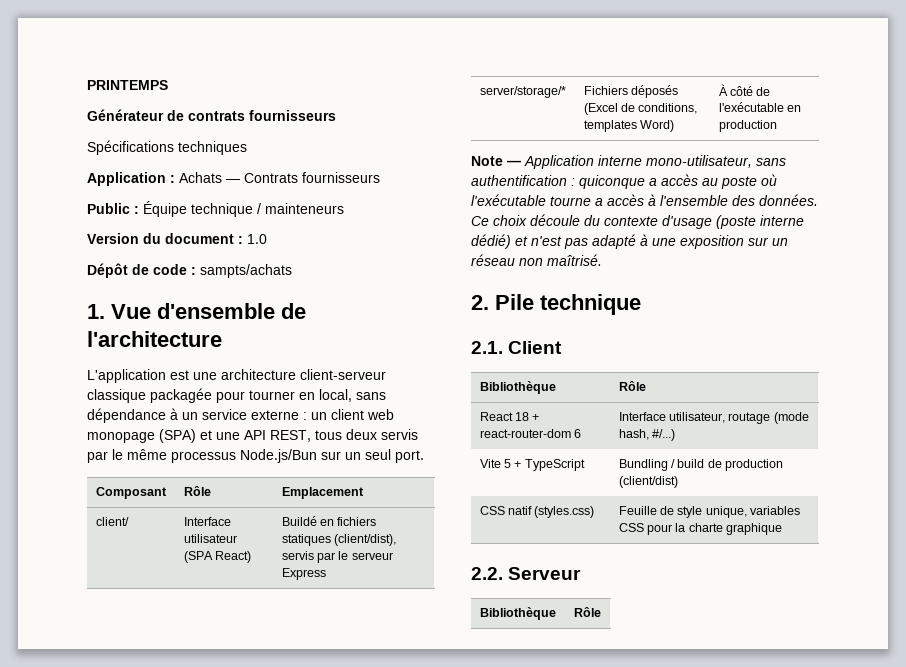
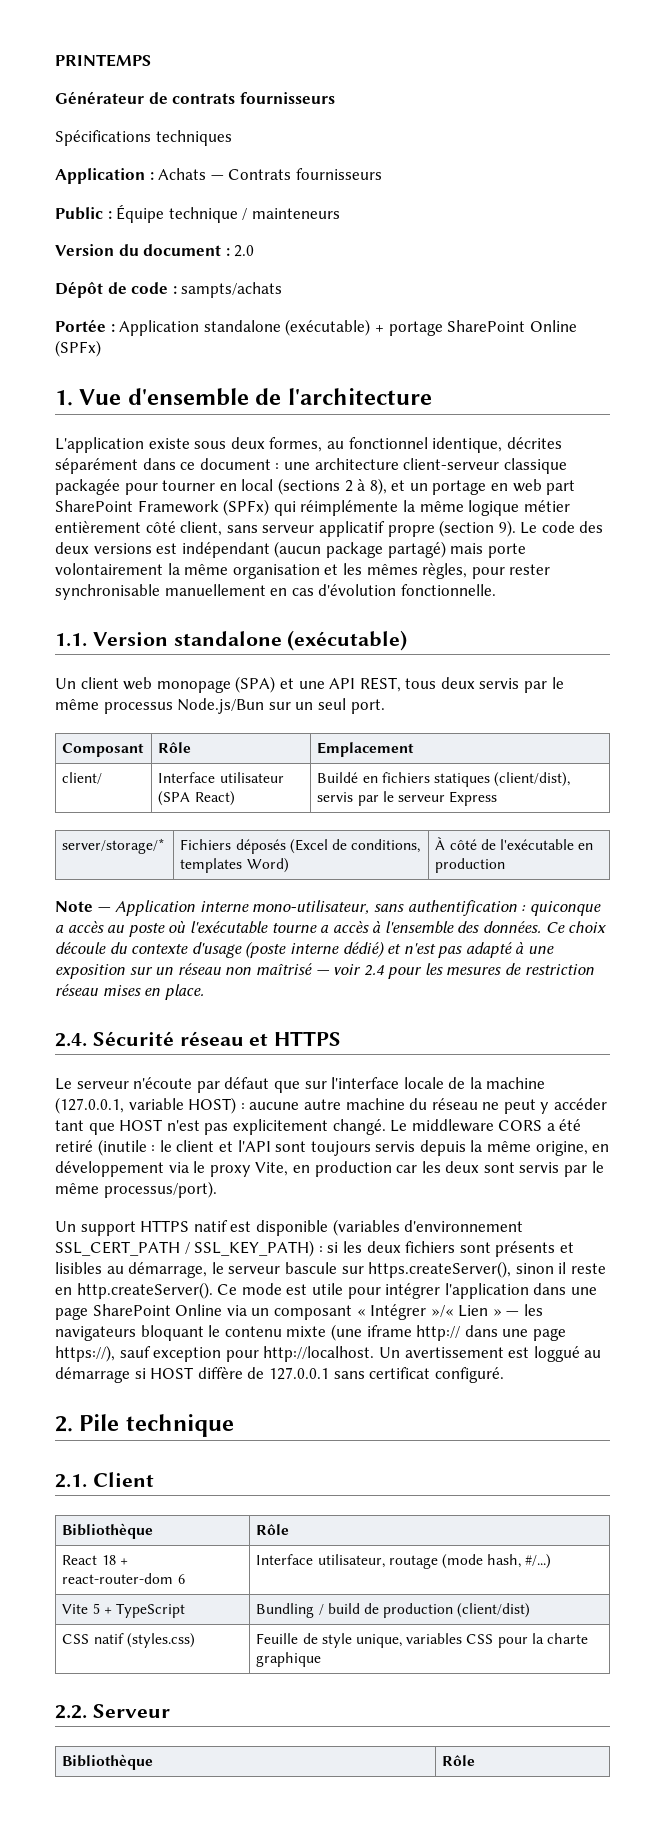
- Version du document : 1.0
+ Version du document : 2.0
+ Portée : Application standalone (exécutable) + portage SharePoint Online (SPFx)
- L'application est une architecture client-serveur classique packagée pour tourner en local, sans dépendance à un service externe : un client web monopage (SPA) et une API REST, tous deux servis par le même processus Node.js/Bun sur un seul port.
+ L'application existe sous deux formes, au fonctionnel identique, décrites séparément dans ce document : une architecture client-serveur classique packagée pour tourner en local (sections 2 à 8), et un portage en web part SharePoint Framework (SPFx) qui réimplémente la même logique métier entièrement côté client, sans serveur applicatif propre (section 9). Le code des deux versions est indépendant (aucun package partagé) mais porte volontairement la même organisation et les mêmes règles, pour rester synchronisable manuellement en cas d'évolution fonctionnelle.
+ 1.1. Version standalone (exécutable)
+ Un client web monopage (SPA) et une API REST, tous deux servis par le même processus Node.js/Bun sur un seul port.
- Ce choix découle du contexte d'usage (poste interne dédié) et n'est pas adapté à une exposition sur un réseau non maîtrisé.
+ Ce choix découle du contexte d'usage (poste interne dédié) et n'est pas adapté à une exposition sur un réseau non maîtrisé — voir 2.4 pour les mesures de restriction réseau mises en place.
+ 2.4. Sécurité réseau et HTTPS
+ Le serveur n'écoute par défaut que sur l'interface locale de la machine (127.0.0.1, variable HOST) : aucune autre machine du réseau ne peut y accéder tant que HOST n'est pas explicitement changé. Le middleware CORS a été retiré (inutile : le client et l'API sont toujours servis depuis la même origine, en développement via le proxy Vite, en production car les deux sont servis par le même processus/port).
+ Un support HTTPS natif est disponible (variables d'environnement SSL_CERT_PATH / SSL_KEY_PATH) : si les deux fichiers sont présents et lisibles au démarrage, le serveur bascule sur https.createServer(), sinon il reste en http.createServer(). Ce mode est utile pour intégrer l'application dans une page SharePoint Online via un composant « Intégrer »/« Lien » — les navigateurs bloquant le contenu mixte (une iframe http:// dans une page https://), sauf exception pour http://localhost. Un avertissement est loggué au démarrage si HOST diffère de 127.0.0.1 sans certificat configuré.

